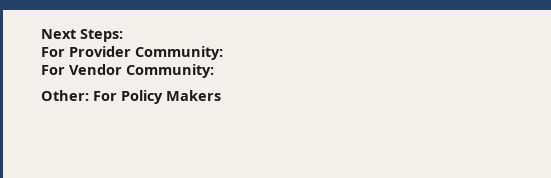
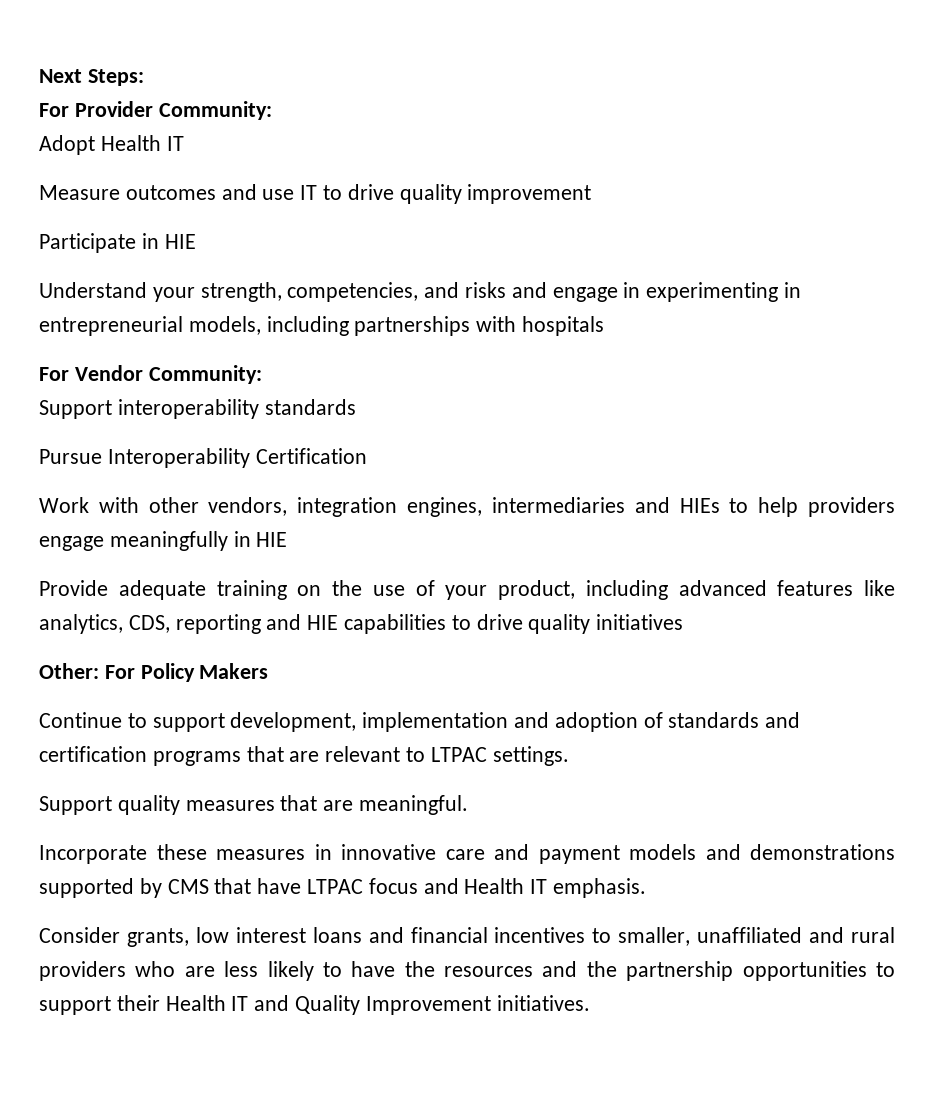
+ Adopt Health IT
+ Measure outcomes and use IT to drive quality improvement
+ Participate in HIE
+ Understand your strength, competencies, and risks and engage in experimenting in entrepreneurial models, including partnerships with hospitals
  For Vendor Community:
+ Support interoperability standards
+ Pursue Interoperability Certification
+ Work with other vendors, integration engines, intermediaries and HIEs to help providers engage meaningfully in HIE
+ Provide adequate training on the use of your product, including advanced features like analytics, CDS, reporting and HIE capabilities to drive quality initiatives
  Other: For Policy Makers
+ Continue to support development, implementation and adoption of standards and certification programs that are relevant to LTPAC settings.
+ Support quality measures that are meaningful.
+ Incorporate these measures in innovative care and payment models and demonstrations supported by CMS that have LTPAC focus and Health IT emphasis.
+ Consider grants, low interest loans and financial incentives to smaller, unaffiliated and rural providers who are less likely to have the resources and the partnership opportunities to support their Health IT and Quality Improvement initiatives.

